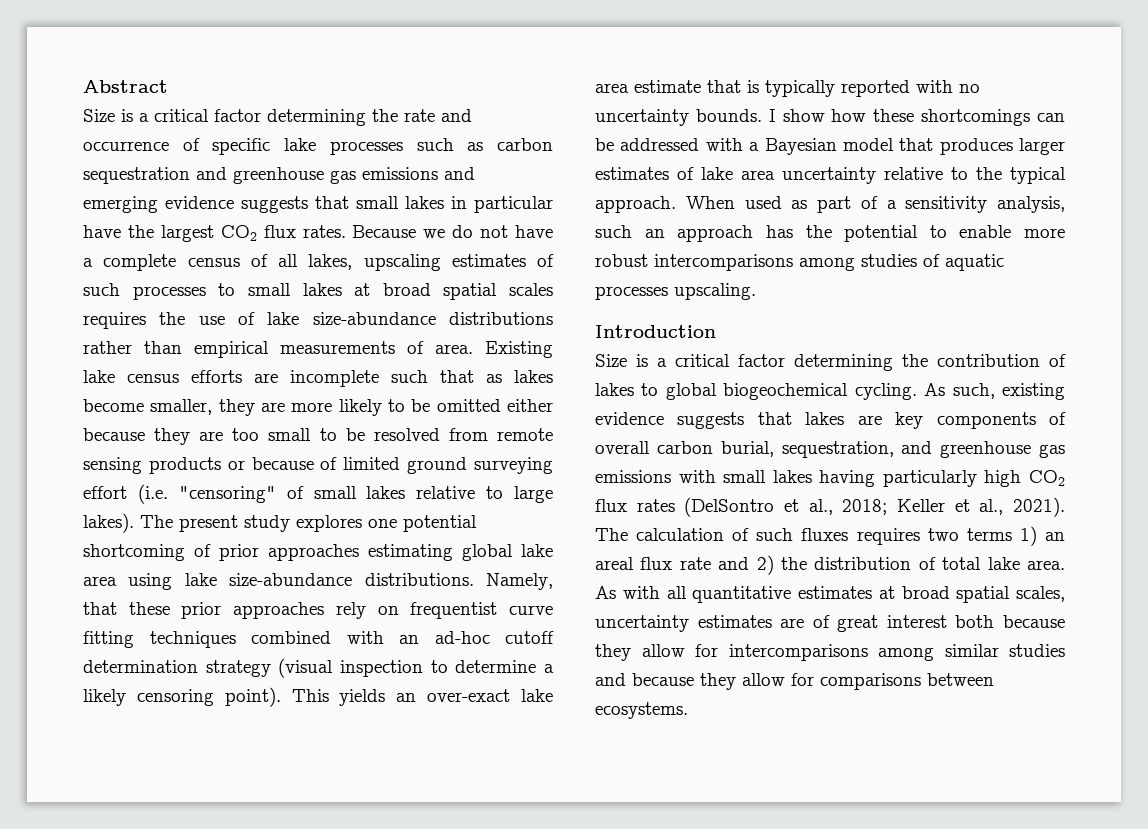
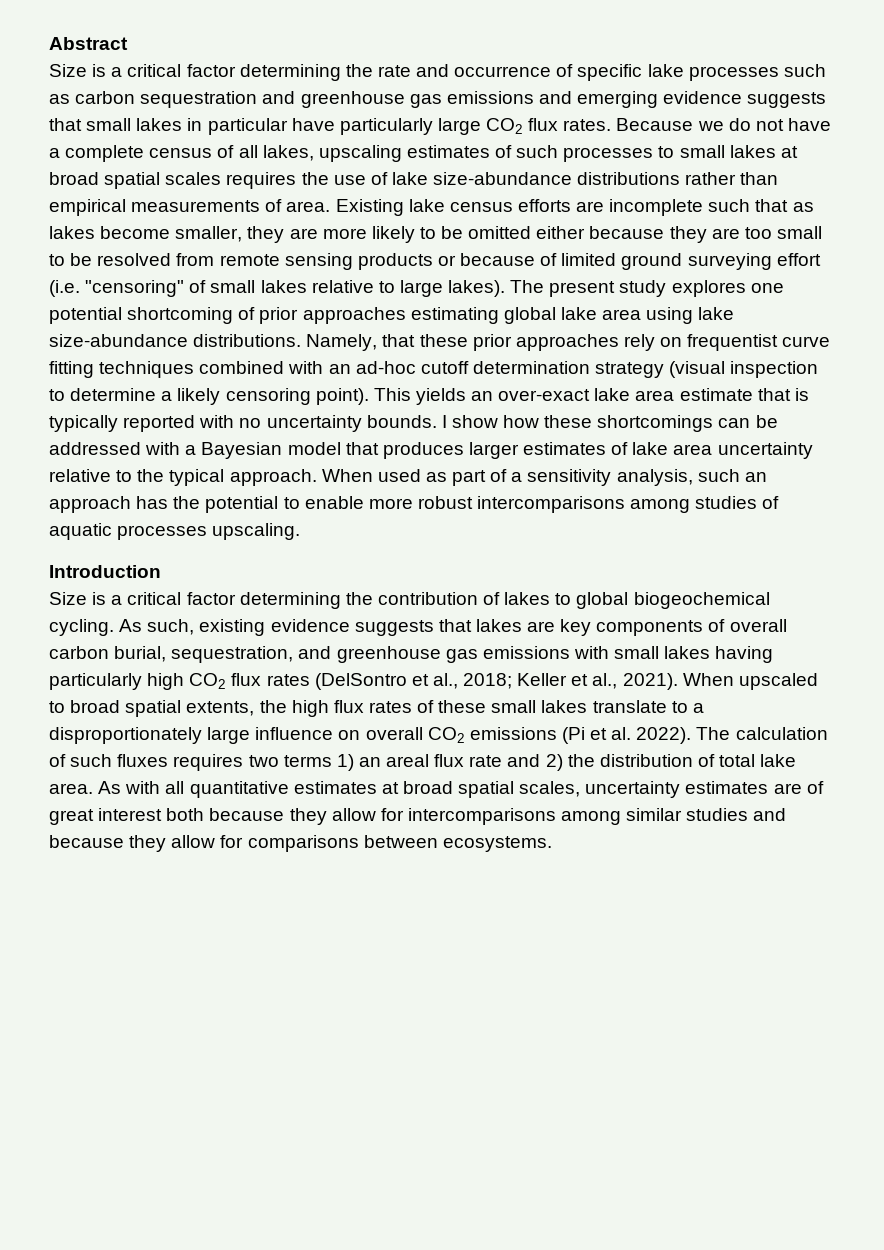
- Size is a critical factor determining the rate and occurrence of specific lake processes such as carbon sequestration and greenhouse gas emissions and emerging evidence suggests that small lakes in particular have the largest CO2 flux rates.
+ Size is a critical factor determining the rate and occurrence of specific lake processes such as carbon sequestration and greenhouse gas emissions and emerging evidence suggests that small lakes in particular have particularly large CO2 flux rates.
+ When upscaled to broad spatial extents, the high flux rates of these small lakes translate to a disproportionately large influence on overall CO2 emissions (Pi et al. 2022).

